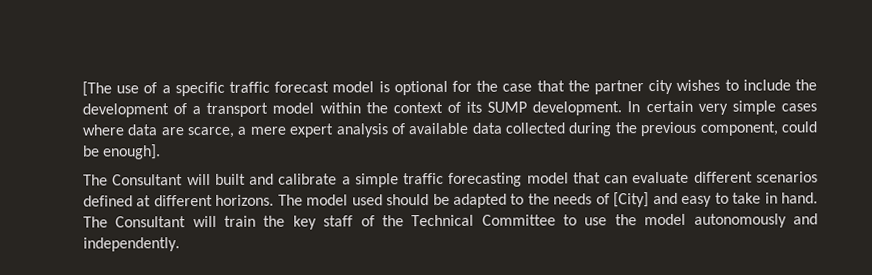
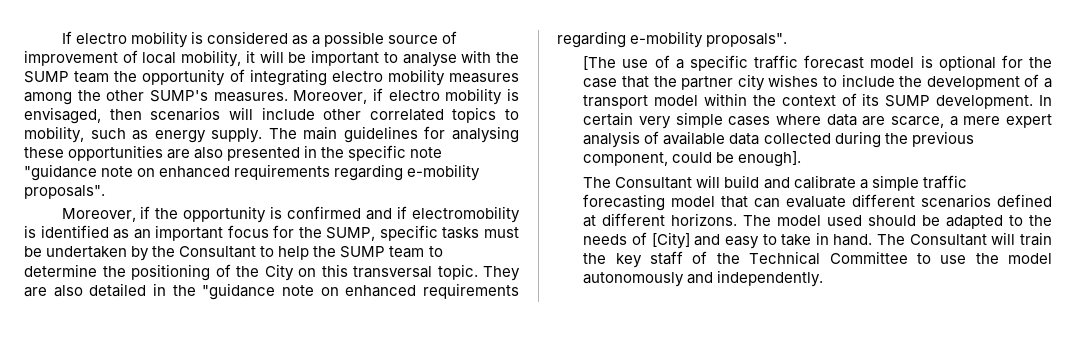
+ If electro mobility is considered as a possible source of improvement of local mobility, it will be important to analyse with the SUMP team the opportunity of integrating electro mobility measures among the other SUMP's measures. Moreover, if electro mobility is envisaged, then scenarios will include other correlated topics to mobility, such as energy supply. The main guidelines for analysing these opportunities are also presented in the specific note "guidance note on enhanced requirements regarding e-mobility proposals".
+ Moreover, if the opportunity is confirmed and if electromobility is identified as an important focus for the SUMP, specific tasks must be undertaken by the Consultant to help the SUMP team to determine the positioning of the City on this transversal topic. They are also detailed in the "guidance note on enhanced requirements regarding e-mobility proposals".
- The Consultant will built and calibrate a simple traffic forecasting model that can evaluate different scenarios defined at different horizons.
+ The Consultant will build and calibrate a simple traffic forecasting model that can evaluate different scenarios defined at different horizons.

